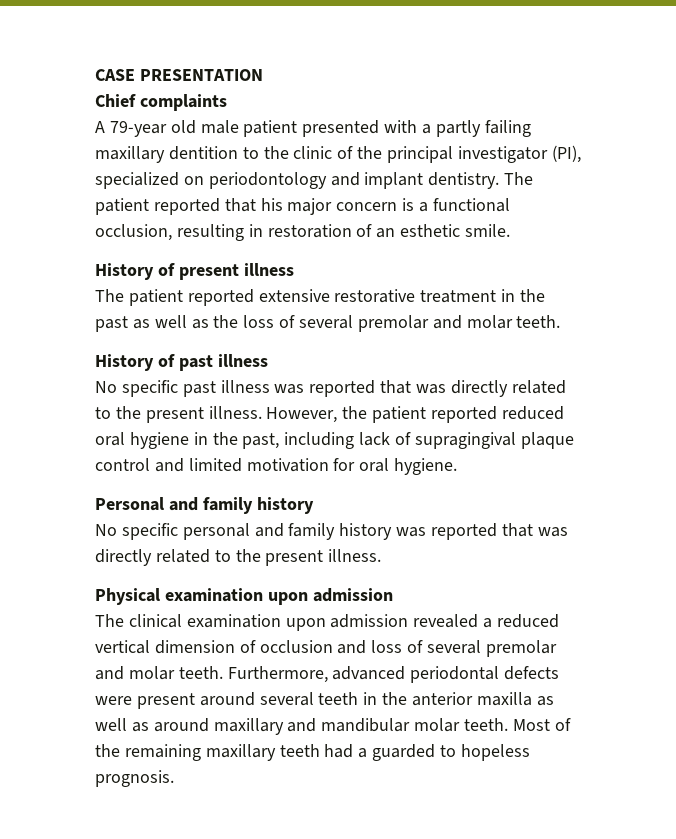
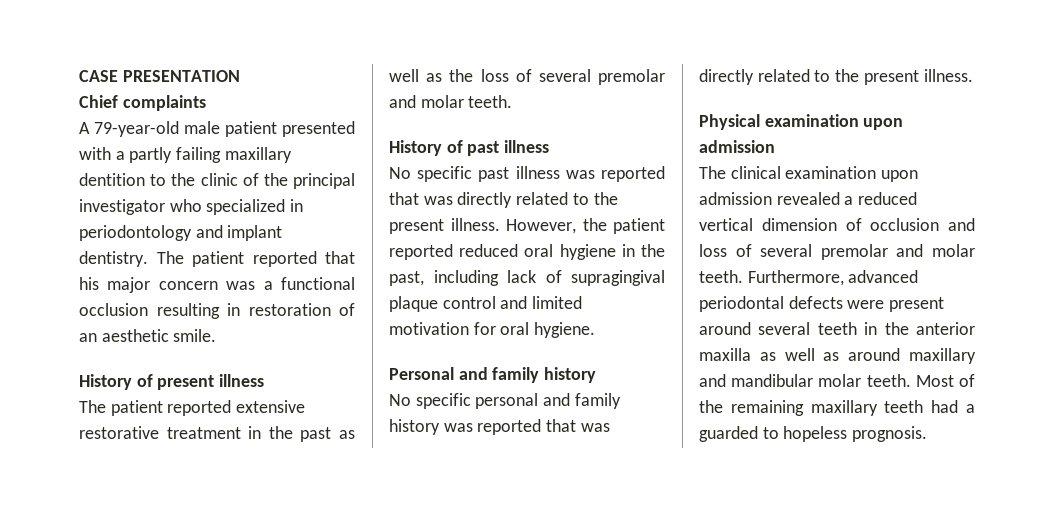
- A 79-year old male patient presented with a partly failing maxillary dentition to the clinic of the principal investigator (PI), specialized on periodontology and implant dentistry.
+ A 79-year-old male patient presented with a partly failing maxillary dentition to the clinic of the principal investigator who specialized in periodontology and implant dentistry.
- The patient reported that his major concern is a functional occlusion, resulting in restoration of an esthetic smile.
+ The patient reported that his major concern was a functional occlusion resulting in restoration of an aesthetic smile.

